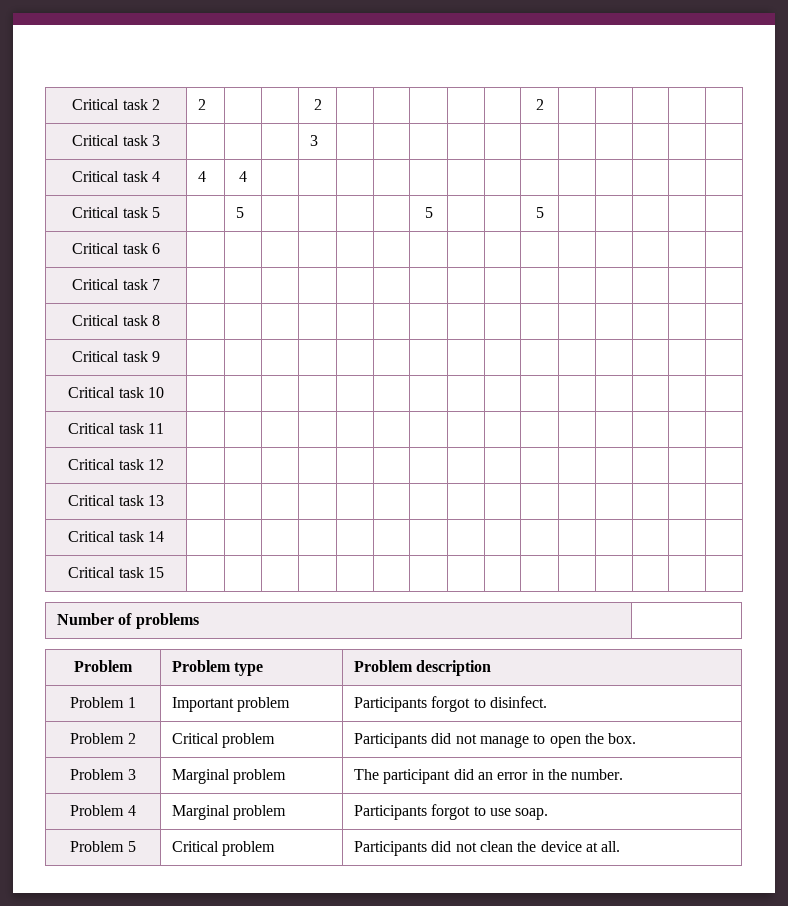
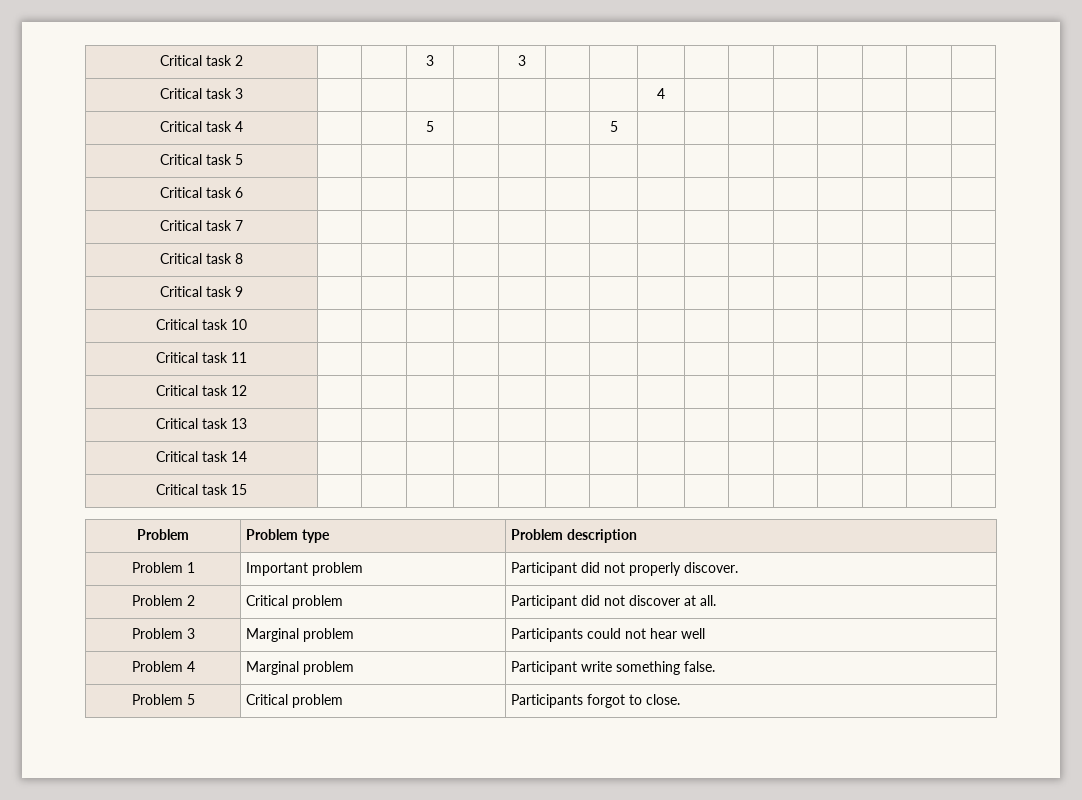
- Critical task 2 | 2 | | | 2 | | | | | | 2 | | | | |
+ Critical task 2 | | | 3 | | 3 | | | | | | | | | |
- Critical task 3 | | | | 3 | | | | | | | | | | |
+ Critical task 3 | | | | | | | | 4 | | | | | | |
- Critical task 4 | 4 | 4 | | | | | | | | | | | | |
+ Critical task 4 | | | 5 | | | | 5 | | | | | | | |
- Critical task 5 | | 5 | | | | | 5 | | | 5 | | | | |
+ Critical task 5 | | | | | | | | | | | | | | |
- Number of problems |
- Problem 1 | Important problem | Participants forgot to disinfect.
+ Problem 1 | Important problem | Participant did not properly discover.
- Problem 2 | Critical problem | Participants did not manage to open the box.
+ Problem 2 | Critical problem | Participant did not discover at all.
- Problem 3 | Marginal problem | The participant did an error in the number.
+ Problem 3 | Marginal problem | Participants could not hear well
- Problem 4 | Marginal problem | Participants forgot to use soap.
+ Problem 4 | Marginal problem | Participant write something false.
- Problem 5 | Critical problem | Participants did not clean the device at all.
+ Problem 5 | Critical problem | Participants forgot to close.

